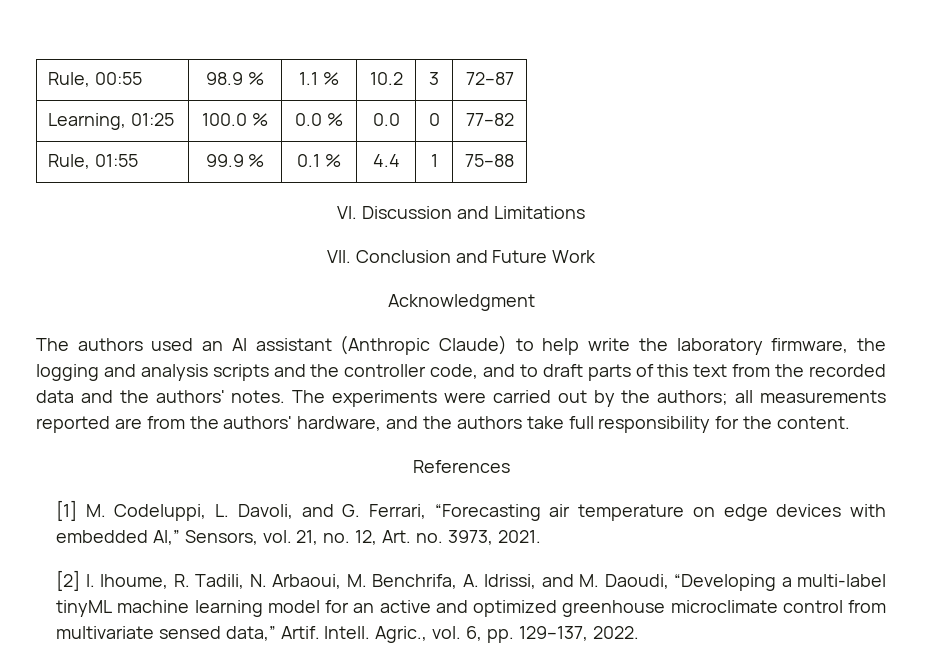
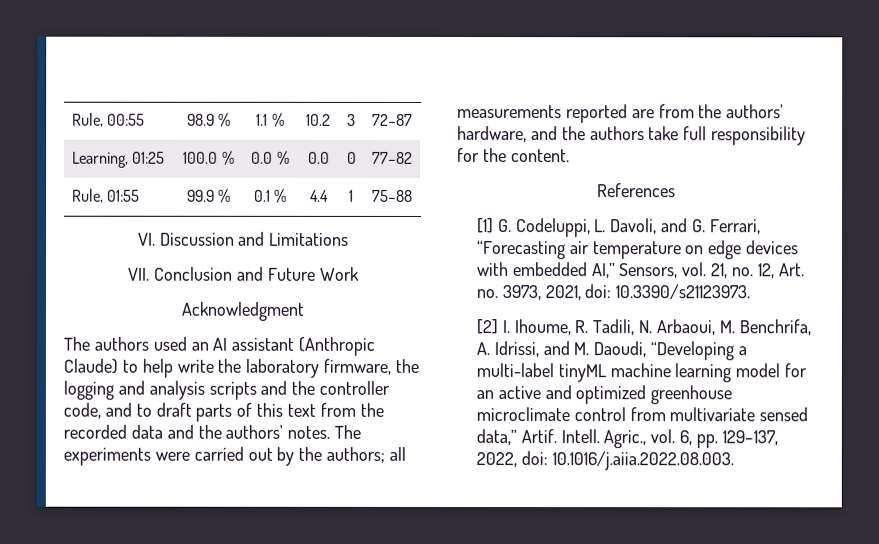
- [1] M. Codeluppi, L. Davoli, and G. Ferrari, “Forecasting air temperature on edge devices with embedded AI,” Sensors, vol. 21, no. 12, Art. no. 3973, 2021.
+ [1] G. Codeluppi, L. Davoli, and G. Ferrari, “Forecasting air temperature on edge devices with embedded AI,” Sensors, vol. 21, no. 12, Art. no. 3973, 2021, doi: 10.3390/s21123973.
- Agric., vol. 6, pp. 129–137, 2022.
+ Agric., vol. 6, pp. 129–137, 2022, doi: 10.1016/j.aiia.2022.08.003.

